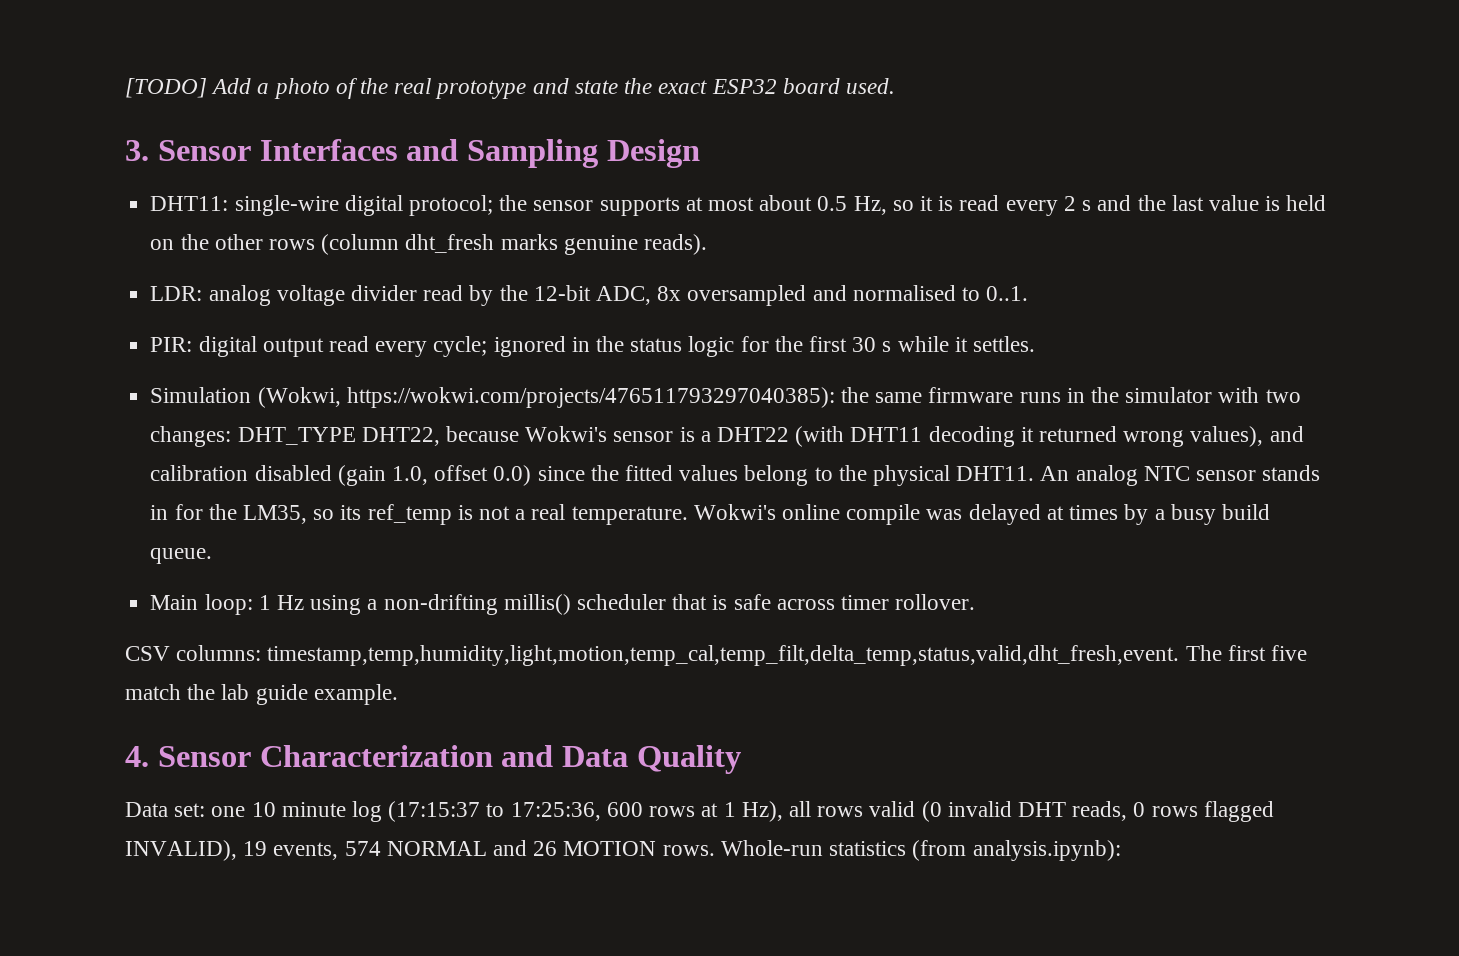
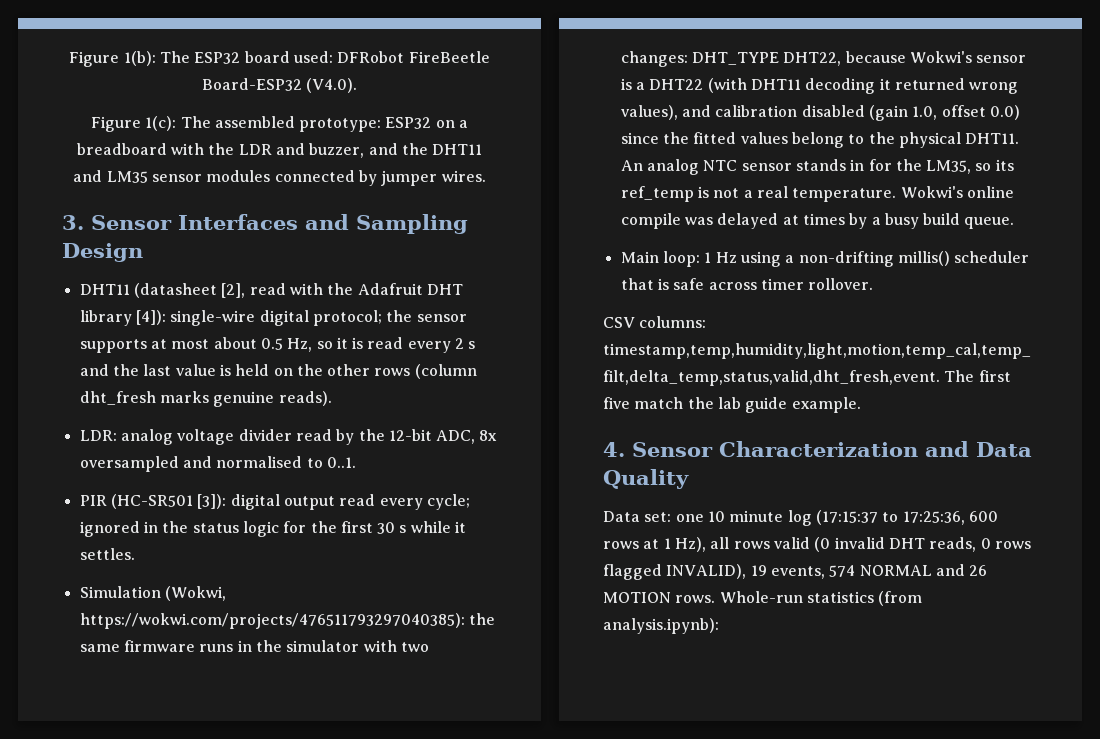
- [TODO] Add a photo of the real prototype and state the exact ESP32 board used.
+ Figure 1(b): The ESP32 board used: DFRobot FireBeetle Board-ESP32 (V4.0).
+ Figure 1(c): The assembled prototype: ESP32 on a breadboard with the LDR and buzzer, and the DHT11 and LM35 sensor modules connected by jumper wires.
- DHT11: single-wire digital protocol; the sensor supports at most about 0.5 Hz, so it is read every 2 s and the last value is held on the other rows (column dht_fresh marks genuine reads).
+ DHT11 (datasheet [2], read with the Adafruit DHT library [4]): single-wire digital protocol; the sensor supports at most about 0.5 Hz, so it is read every 2 s and the last value is held on the other rows (column dht_fresh marks genuine reads).
- PIR: digital output read every cycle; ignored in the status logic for the first 30 s while it settles.
+ PIR (HC-SR501 [3]): digital output read every cycle; ignored in the status logic for the first 30 s while it settles.

